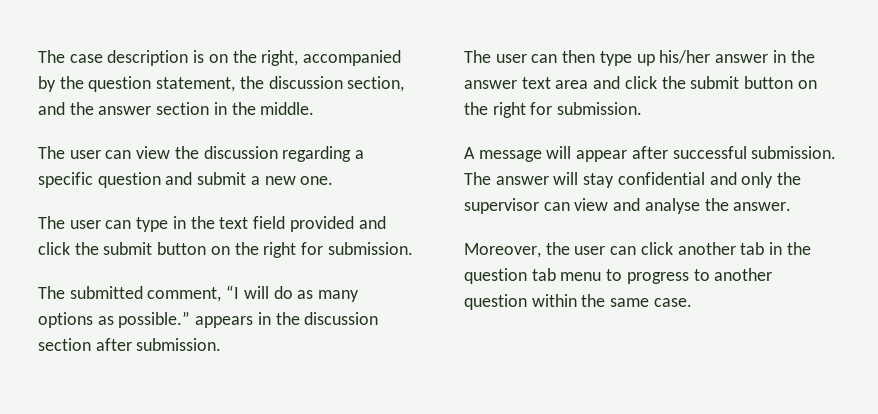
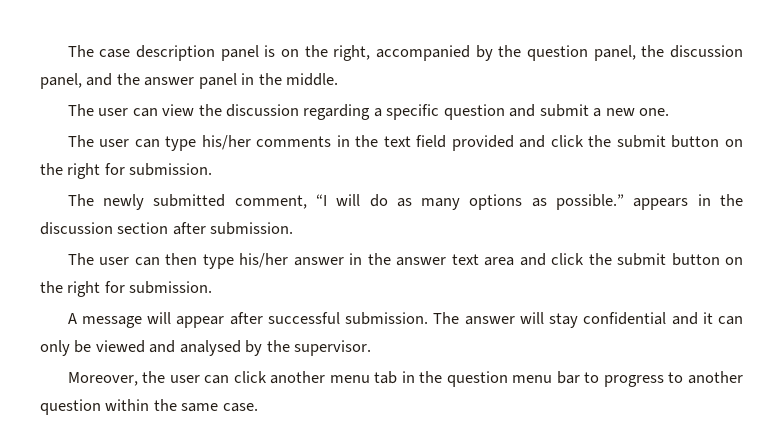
- The case description is on the right, accompanied by the question statement, the discussion section, and the answer section in the middle.
+ The case description panel is on the right, accompanied by the question panel, the discussion panel, and the answer panel in the middle.
- The user can type in the text field provided and click the submit button on the right for submission.
+ The user can type his/her comments in the text field provided and click the submit button on the right for submission.
- The submitted comment, “I will do as many options as possible.” appears in the discussion section after submission.
+ The newly submitted comment, “I will do as many options as possible.” appears in the discussion section after submission.
- The user can then type up his/her answer in the answer text area and click the submit button on the right for submission.
+ The user can then type his/her answer in the answer text area and click the submit button on the right for submission.
- The answer will stay confidential and only the supervisor can view and analyse the answer.
+ The answer will stay confidential and it can only be viewed and analysed by the supervisor.
- Moreover, the user can click another tab in the question tab menu to progress to another question within the same case.
+ Moreover, the user can click another menu tab in the question menu bar to progress to another question within the same case.

